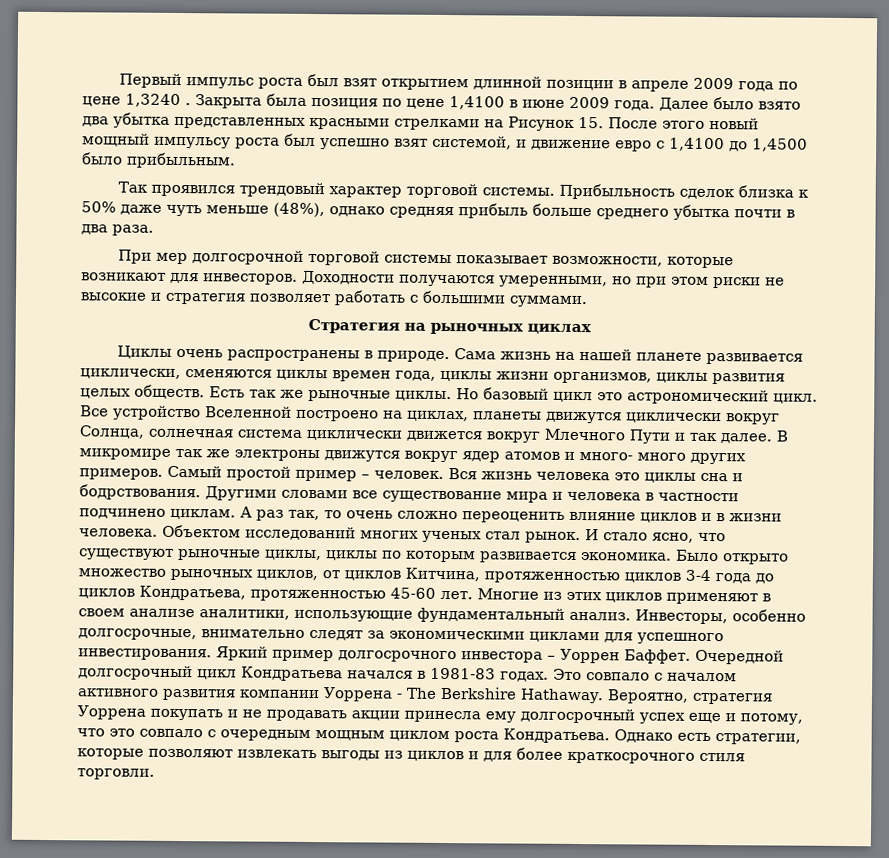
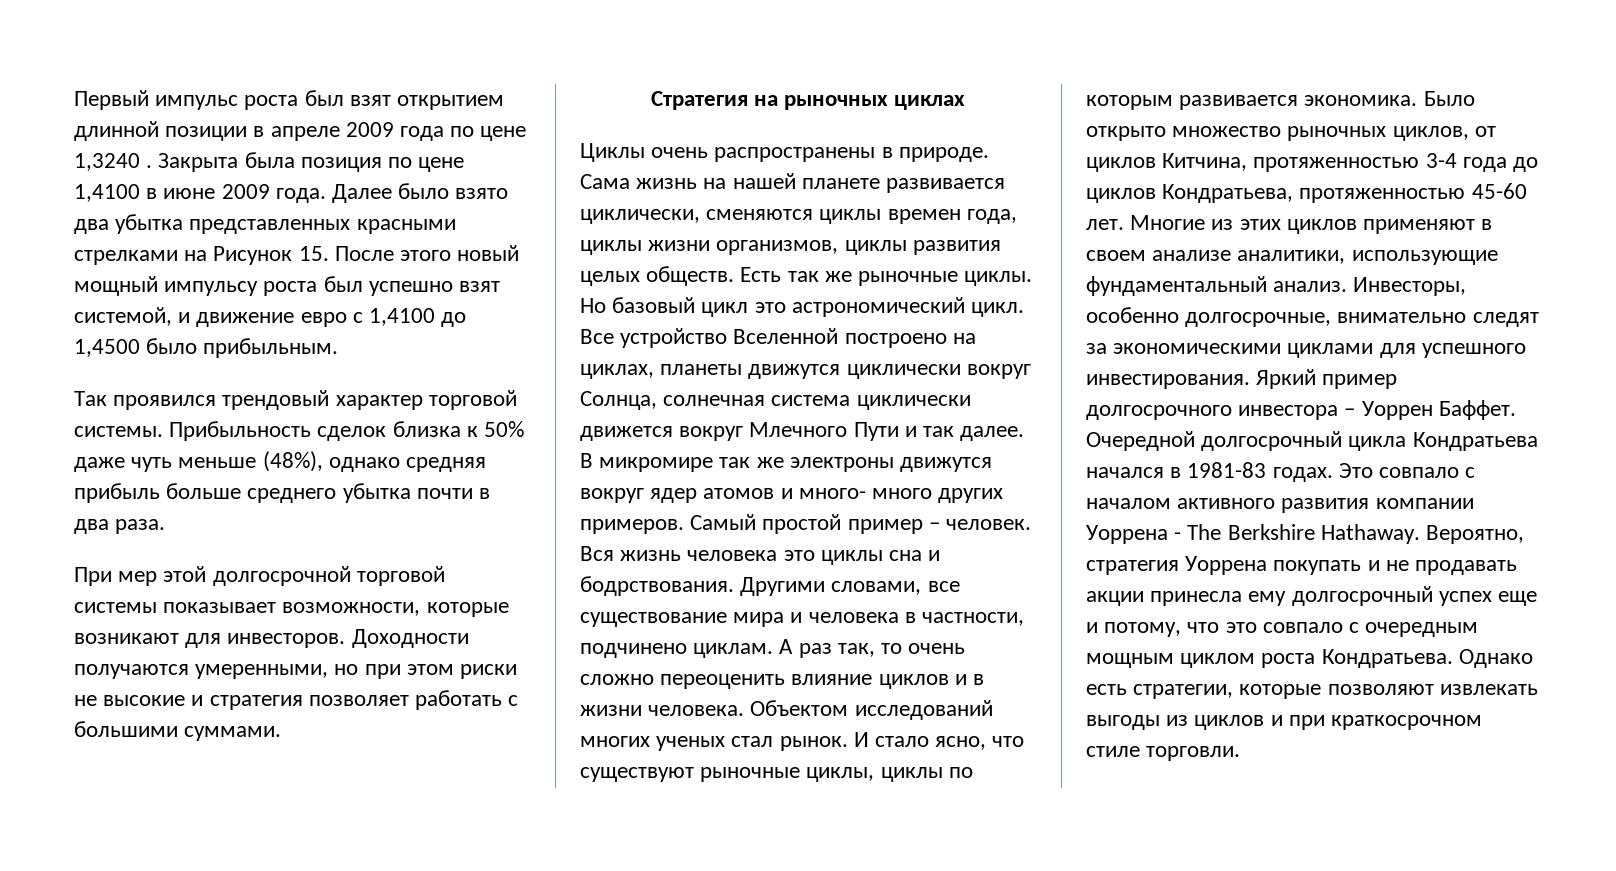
- При мер долгосрочной торговой системы показывает возможности, которые возникают для инвесторов.
+ При мер этой долгосрочной торговой системы показывает возможности, которые возникают для инвесторов.
- Другими словами все существование мира и человека в частности подчинено циклам.
+ Другими словами, все существование мира и человека в частности, подчинено циклам.
- Было открыто множество рыночных циклов, от циклов Китчина, протяженностью циклов 3-4 года до циклов Кондратьева, протяженностью 45-60 лет.
+ Было открыто множество рыночных циклов, от циклов Китчина, протяженностью 3-4 года до циклов Кондратьева, протяженностью 45-60 лет.
- Очередной долгосрочный цикл Кондратьева начался в 1981-83 годах.
+ Очередной долгосрочный цикла Кондратьева начался в 1981-83 годах.
- Однако есть стратегии, которые позволяют извлекать выгоды из циклов и для более краткосрочного стиля торговли.
+ Однако есть стратегии, которые позволяют извлекать выгоды из циклов и при краткосрочном стиле торговли.

